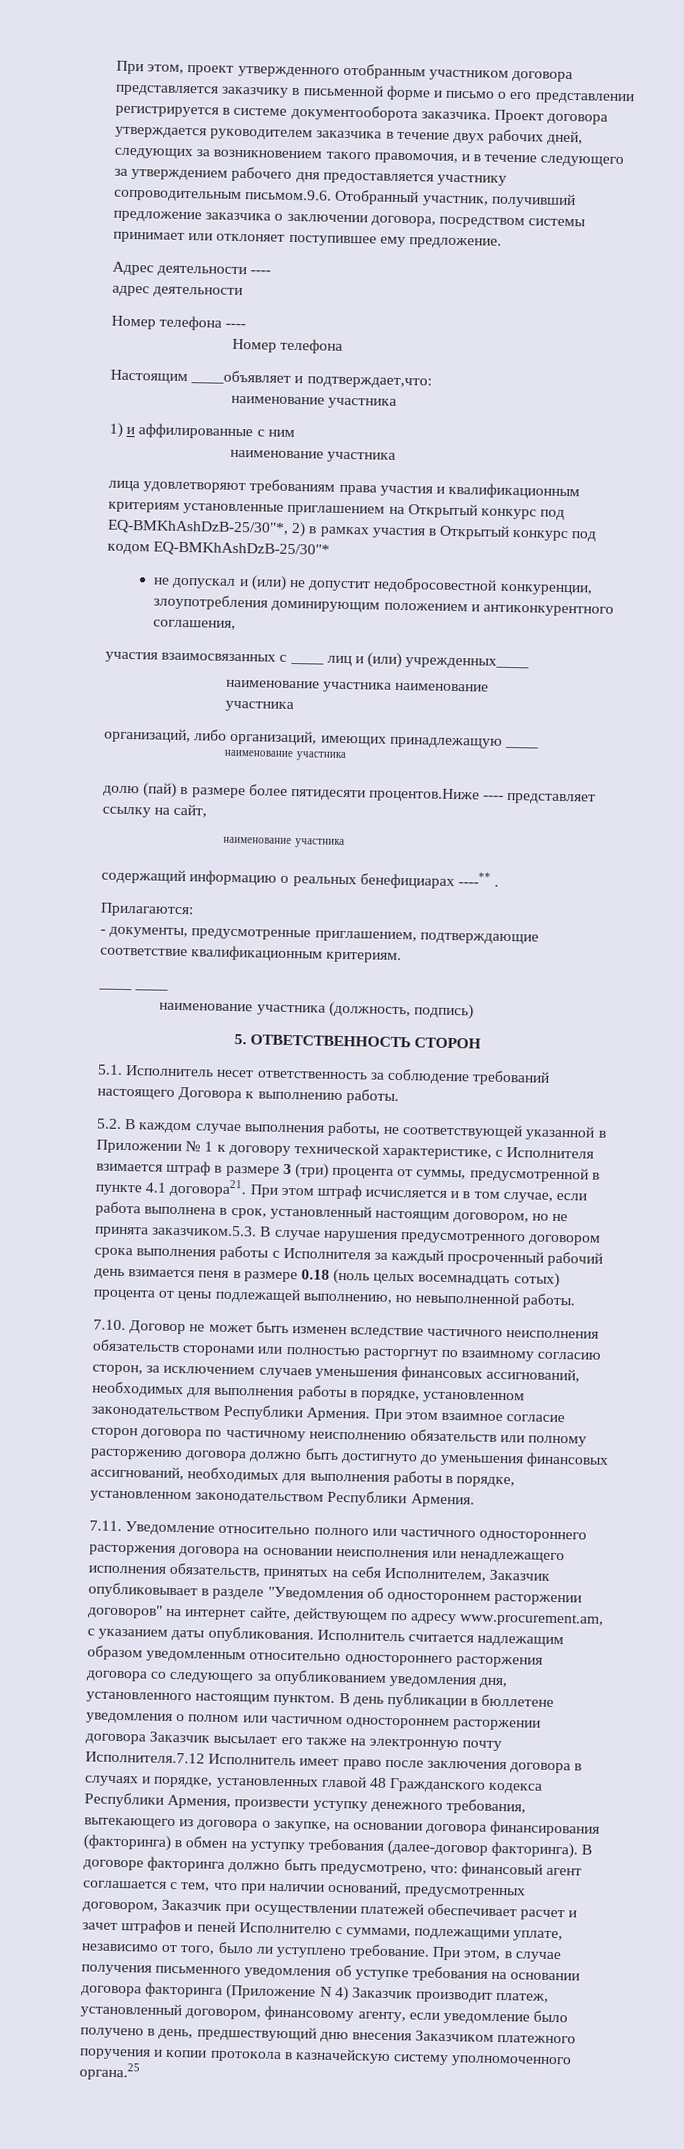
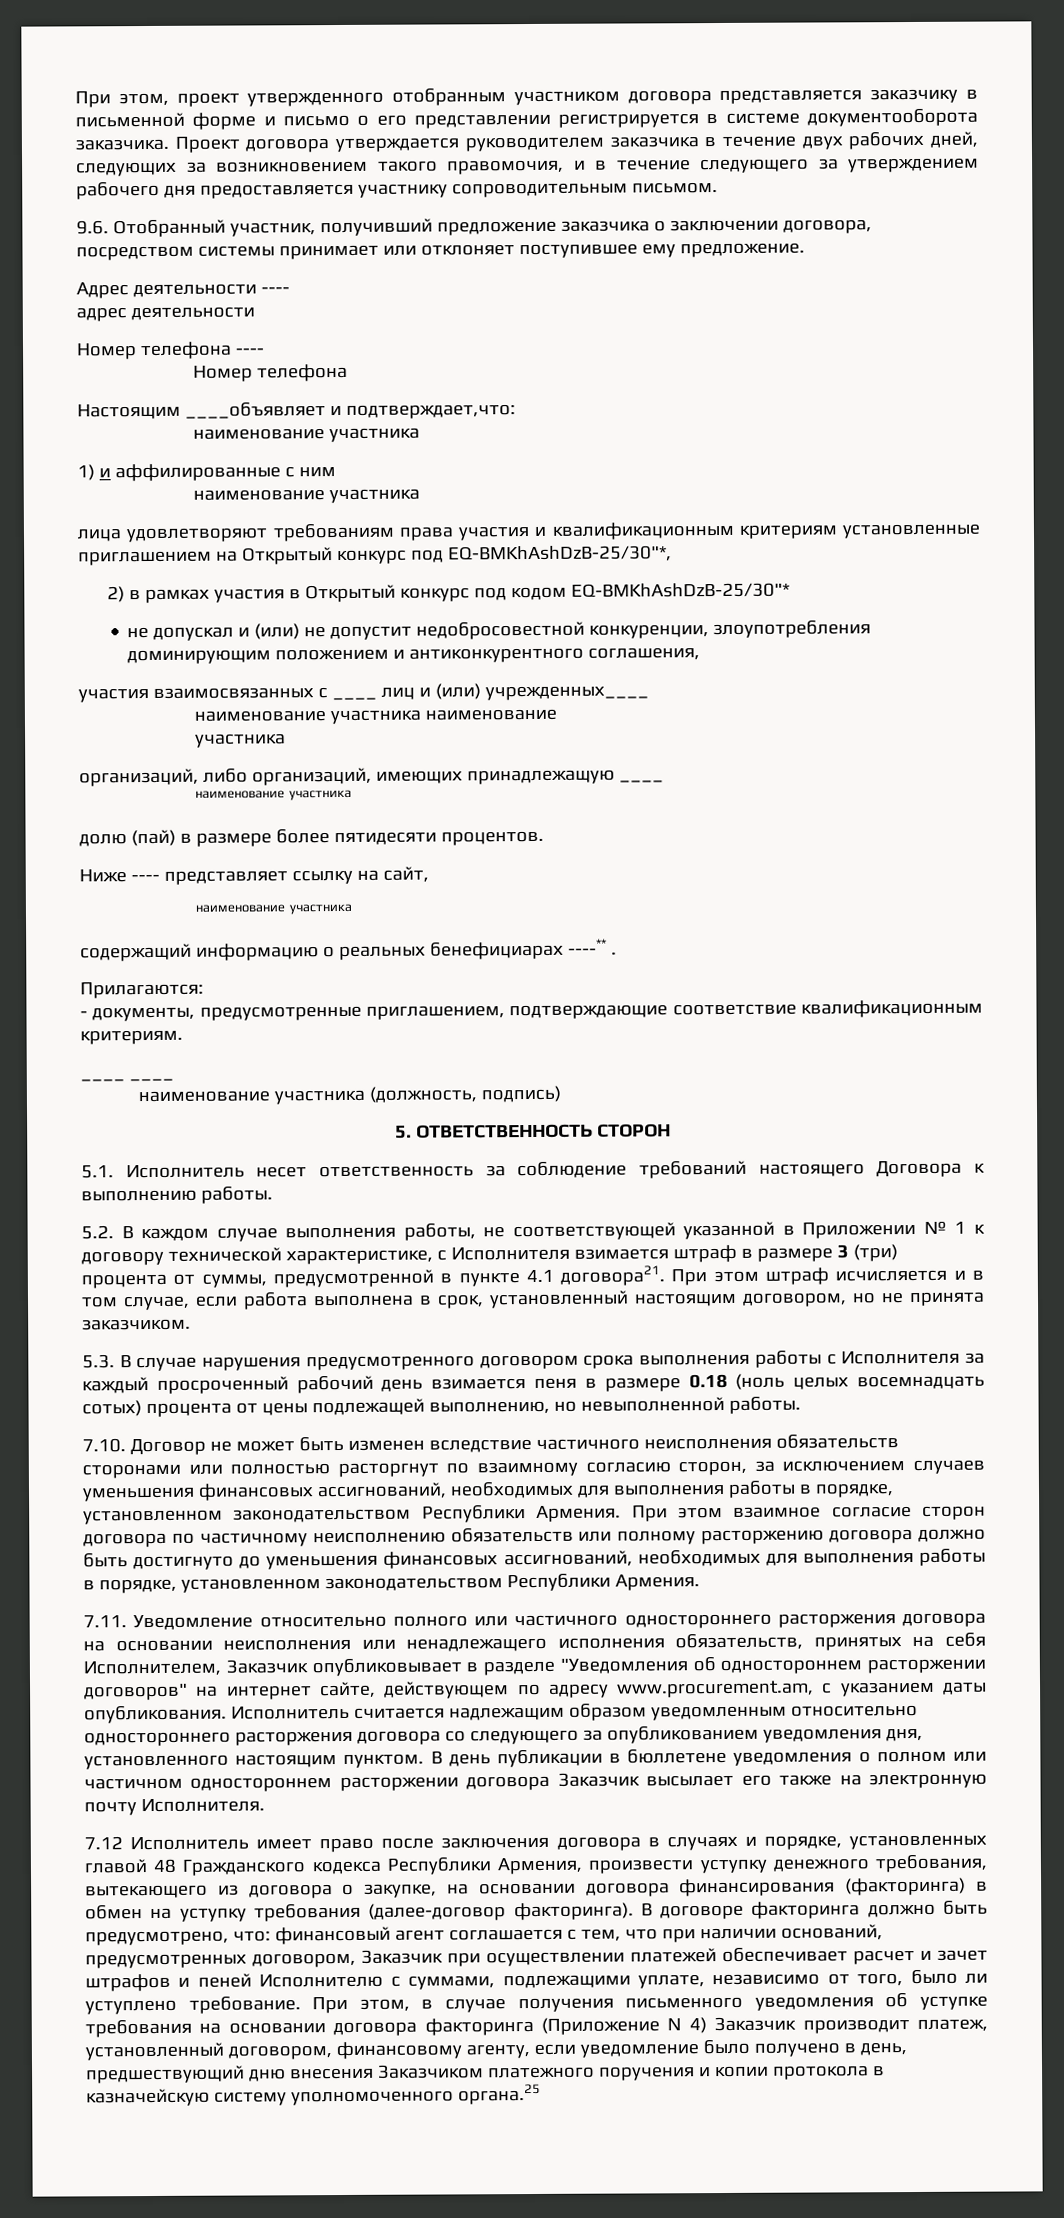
- Проект договора утверждается руководителем заказчика в течение двух рабочих дней, следующих за возникновением такого правомочия, и в течение следующего за утверждением рабочего дня предоставляется участнику сопроводительным письмом.9.6. Отобранный участник, получивший предложение заказчика о заключении договора, посредством системы принимает или отклоняет поступившее ему предложение.
+ Проект договора утверждается руководителем заказчика в течение двух рабочих дней, следующих за возникновением такого правомочия, и в течение следующего за утверждением рабочего дня предоставляется участнику сопроводительным письмом.
+ 9.6. Отобранный участник, получивший предложение заказчика о заключении договора, посредством системы принимает или отклоняет поступившее ему предложение.
- лица удовлетворяют требованиям права участия и квалификационным критериям установленные приглашением на Открытый конкурс под EQ-BMKhAshDzB-25/30"*, 2) в рамках участия в Открытый конкурс под кодом EQ-BMKhAshDzB-25/30"*
+ лица удовлетворяют требованиям права участия и квалификационным критериям установленные приглашением на Открытый конкурс под EQ-BMKhAshDzB-25/30"*,
+ 2) в рамках участия в Открытый конкурс под кодом EQ-BMKhAshDzB-25/30"*
- долю (пай) в размере более пятидесяти процентов.Ниже ---- представляет ссылку на сайт,
+ долю (пай) в размере более пятидесяти процентов.
+ Ниже ---- представляет ссылку на сайт,
- При этом штраф исчисляется и в том случае, если работа выполнена в срок, установленный настоящим договором, но не принята заказчиком.5.3. В случае нарушения предусмотренного договором срока выполнения работы с Исполнителя за каждый просроченный рабочий день взимается пеня в размере 0.18 (ноль целых восемнадцать сотых) процента от цены подлежащей выполнению, но невыполненной работы.
+ При этом штраф исчисляется и в том случае, если работа выполнена в срок, установленный настоящим договором, но не принята заказчиком.
+ 5.3. В случае нарушения предусмотренного договором срока выполнения работы с Исполнителя за каждый просроченный рабочий день взимается пеня в размере 0.18 (ноль целых восемнадцать сотых) процента от цены подлежащей выполнению, но невыполненной работы.
- В день публикации в бюллетене уведомления о полном или частичном одностороннем расторжении договора Заказчик высылает его также на электронную почту Исполнителя.7.12 Исполнитель имеет право после заключения договора в случаях и порядке, установленных главой 48 Гражданского кодекса Республики Армения, произвести уступку денежного требования, вытекающего из договора о закупке, на основании договора финансирования (факторинга) в обмен на уступку требования (далее-договор факторинга).
+ В день публикации в бюллетене уведомления о полном или частичном одностороннем расторжении договора Заказчик высылает его также на электронную почту Исполнителя.
+ 7.12 Исполнитель имеет право после заключения договора в случаях и порядке, установленных главой 48 Гражданского кодекса Республики Армения, произвести уступку денежного требования, вытекающего из договора о закупке, на основании договора финансирования (факторинга) в обмен на уступку требования (далее-договор факторинга).

